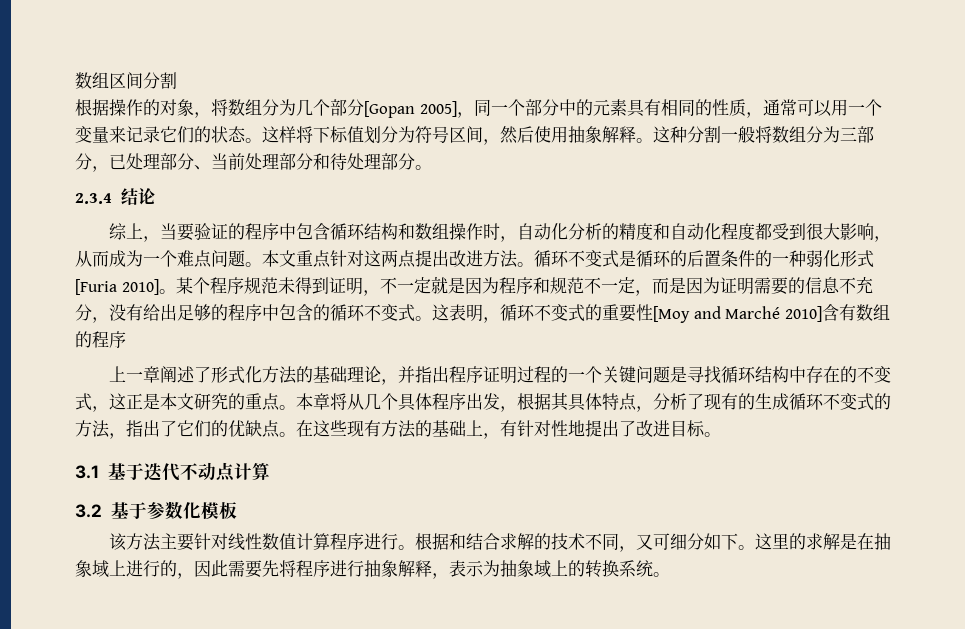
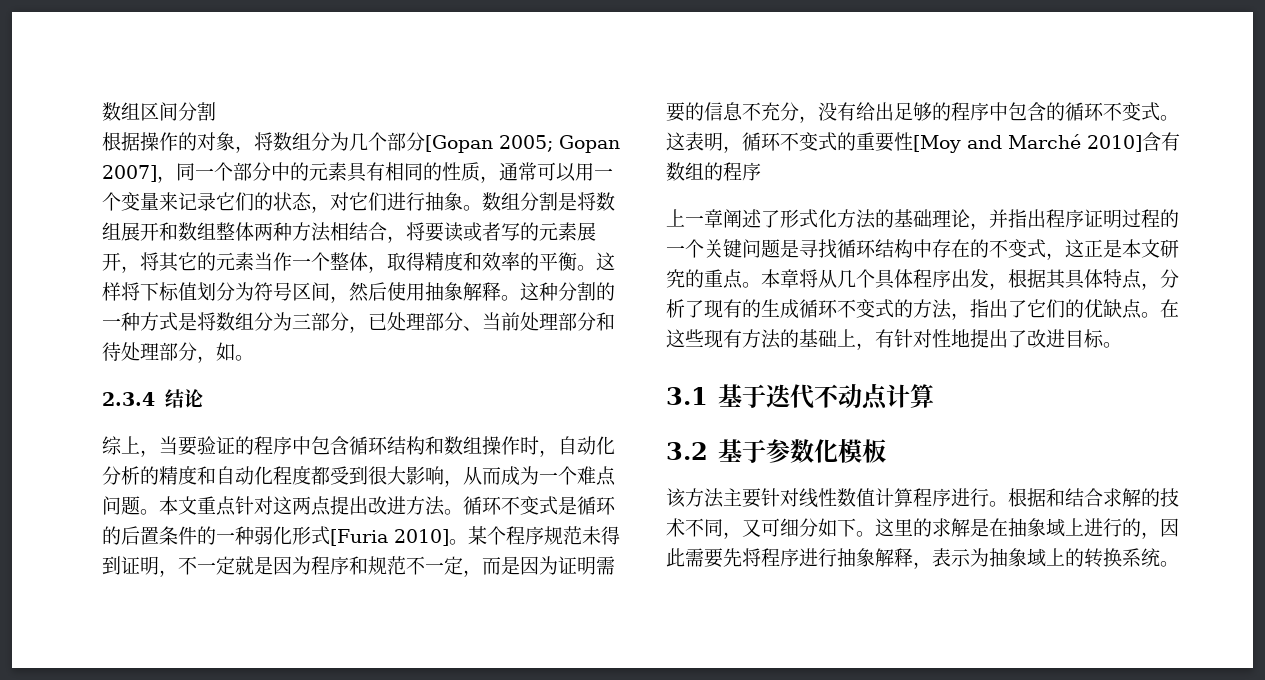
- 根据操作的对象，将数组分为几个部分[Gopan 2005]，同一个部分中的元素具有相同的性质，通常可以用一个变量来记录它们的状态。
+ 根据操作的对象，将数组分为几个部分[Gopan 2005; Gopan 2007]，同一个部分中的元素具有相同的性质，通常可以用一个变量来记录它们的状态，对它们进行抽象。数组分割是将数组展开和数组整体两种方法相结合，将要读或者写的元素展开，将其它的元素当作一个整体，取得精度和效率的平衡。
- 这种分割一般将数组分为三部分，已处理部分、当前处理部分和待处理部分。
+ 这种分割的一种方式是将数组分为三部分，已处理部分、当前处理部分和待处理部分，如。

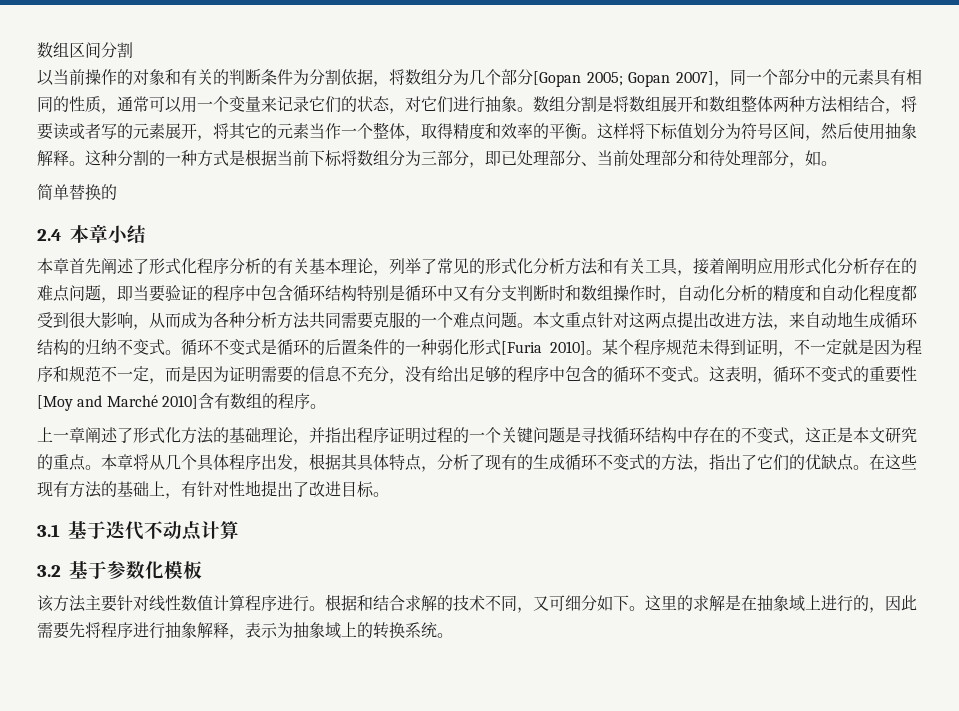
- 根据操作的对象，将数组分为几个部分[Gopan 2005; Gopan 2007]，同一个部分中的元素具有相同的性质，通常可以用一个变量来记录它们的状态，对它们进行抽象。
+ 以当前操作的对象和有关的判断条件为分割依据，将数组分为几个部分[Gopan 2005; Gopan 2007]，同一个部分中的元素具有相同的性质，通常可以用一个变量来记录它们的状态，对它们进行抽象。
- 这种分割的一种方式是将数组分为三部分，已处理部分、当前处理部分和待处理部分，如。
+ 这种分割的一种方式是根据当前下标将数组分为三部分，即已处理部分、当前处理部分和待处理部分，如。
- 2.3.4结论
- 综上，当要验证的程序中包含循环结构和数组操作时，自动化分析的精度和自动化程度都受到很大影响，从而成为一个难点问题。
+ 简单替换的
+ 2.4本章小结
+ 本章首先阐述了形式化程序分析的有关基本理论，列举了常见的形式化分析方法和有关工具，接着阐明应用形式化分析存在的难点问题，即当要验证的程序中包含循环结构特别是循环中又有分支判断时和数组操作时，自动化分析的精度和自动化程度都受到很大影响，从而成为各种分析方法共同需要克服的一个难点问题。
- 本文重点针对这两点提出改进方法。
+ 本文重点针对这两点提出改进方法，来自动地生成循环结构的归纳不变式。
- 这表明，循环不变式的重要性[Moy and Marché 2010]含有数组的程序
+ 这表明，循环不变式的重要性[Moy and Marché 2010]含有数组的程序。

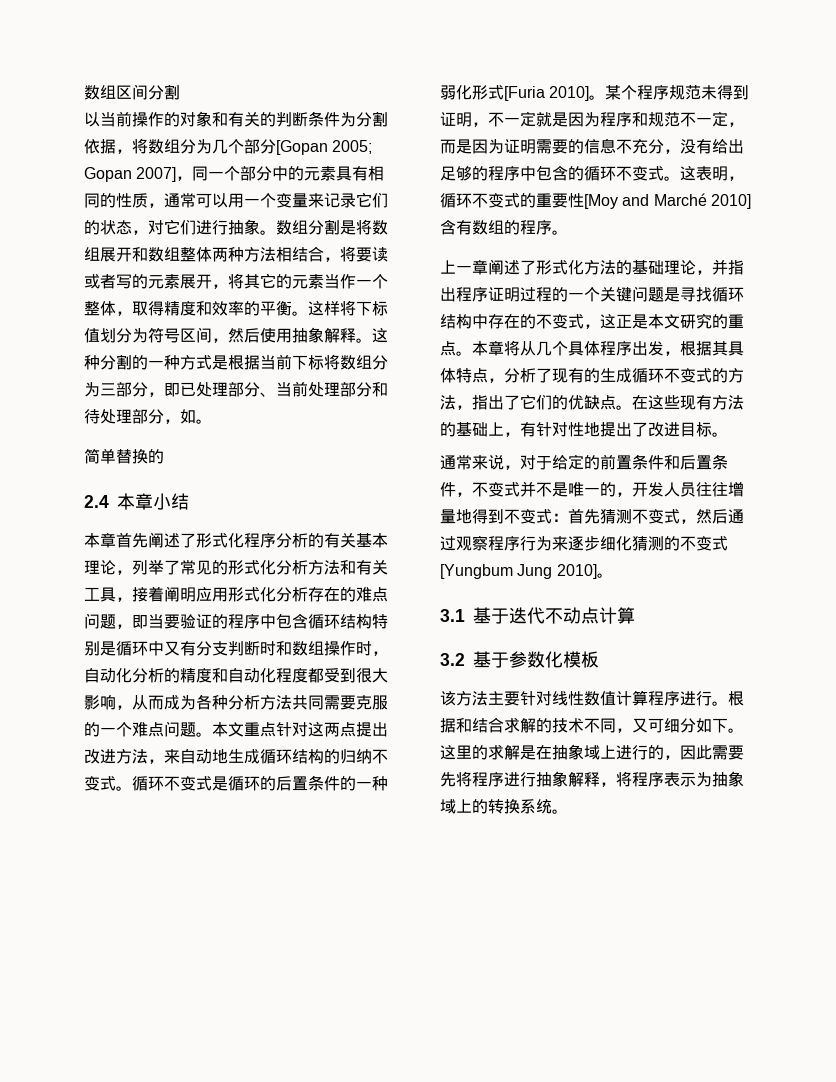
+ 通常来说，对于给定的前置条件和后置条件，不变式并不是唯一的，开发人员往往增量地得到不变式：首先猜测不变式，然后通过观察程序行为来逐步细化猜测的不变式[Yungbum Jung 2010]。
- 这里的求解是在抽象域上进行的，因此需要先将程序进行抽象解释，表示为抽象域上的转换系统。
+ 这里的求解是在抽象域上进行的，因此需要先将程序进行抽象解释，将程序表示为抽象域上的转换系统。

